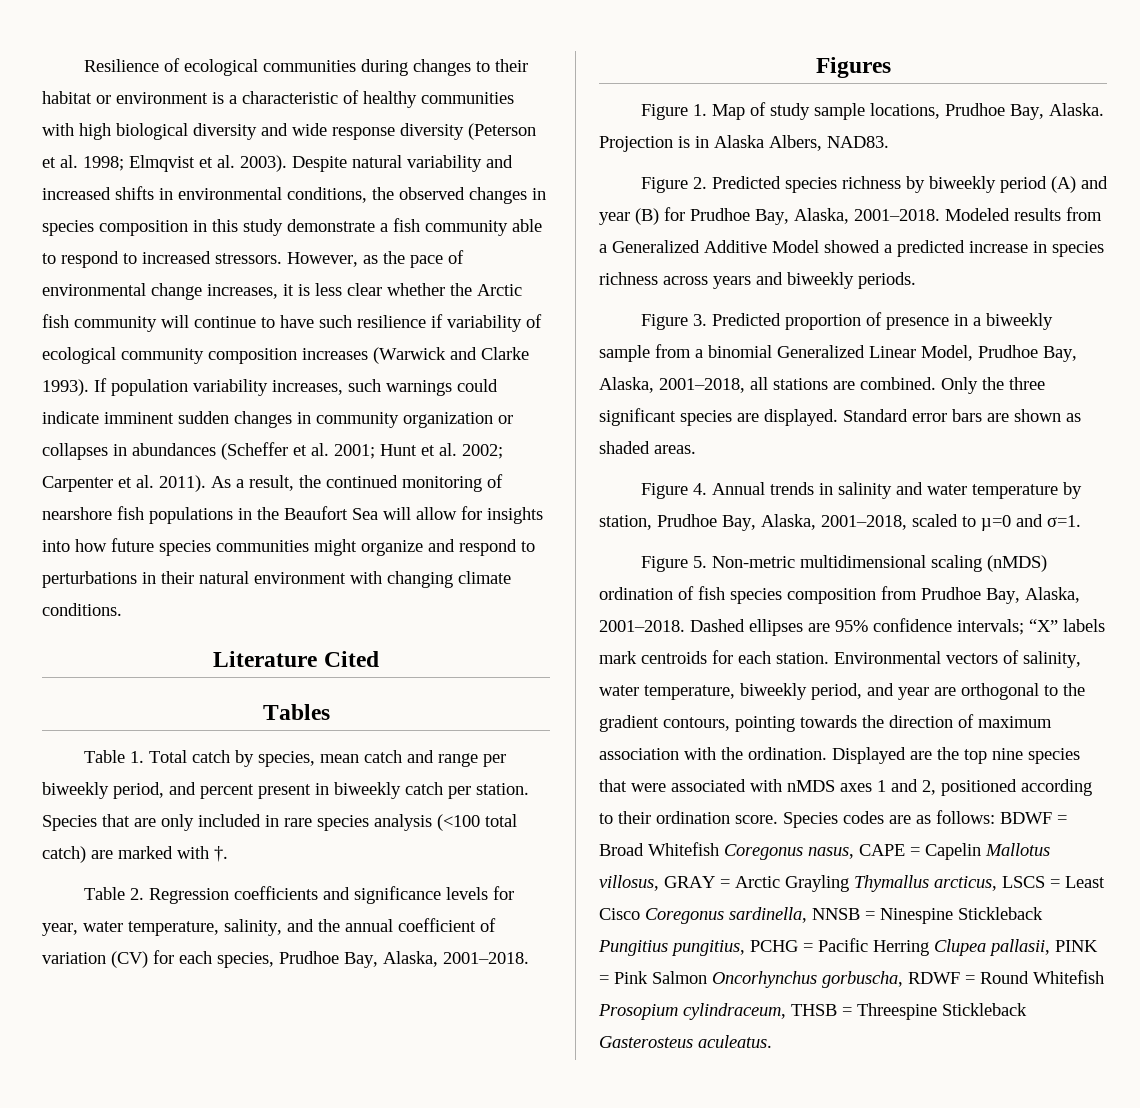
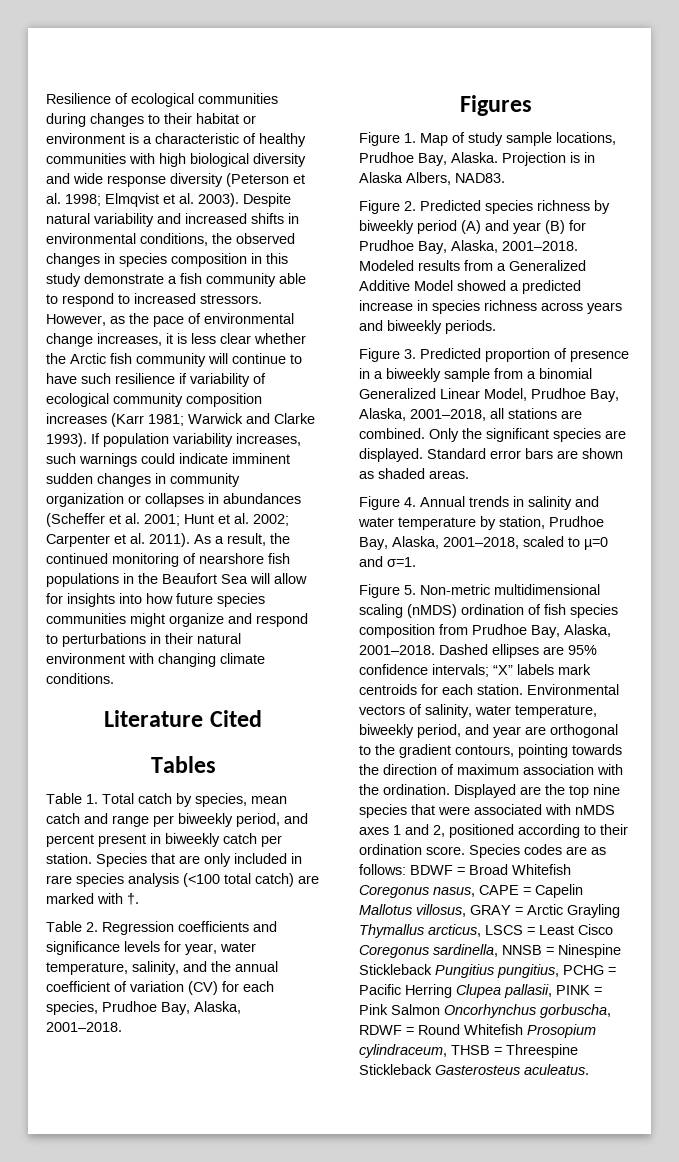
- However, as the pace of environmental change increases, it is less clear whether the Arctic fish community will continue to have such resilience if variability of ecological community composition increases (Warwick and Clarke 1993).
+ However, as the pace of environmental change increases, it is less clear whether the Arctic fish community will continue to have such resilience if variability of ecological community composition increases (Karr 1981; Warwick and Clarke 1993).
- Only the three significant species are displayed.
+ Only the significant species are displayed.

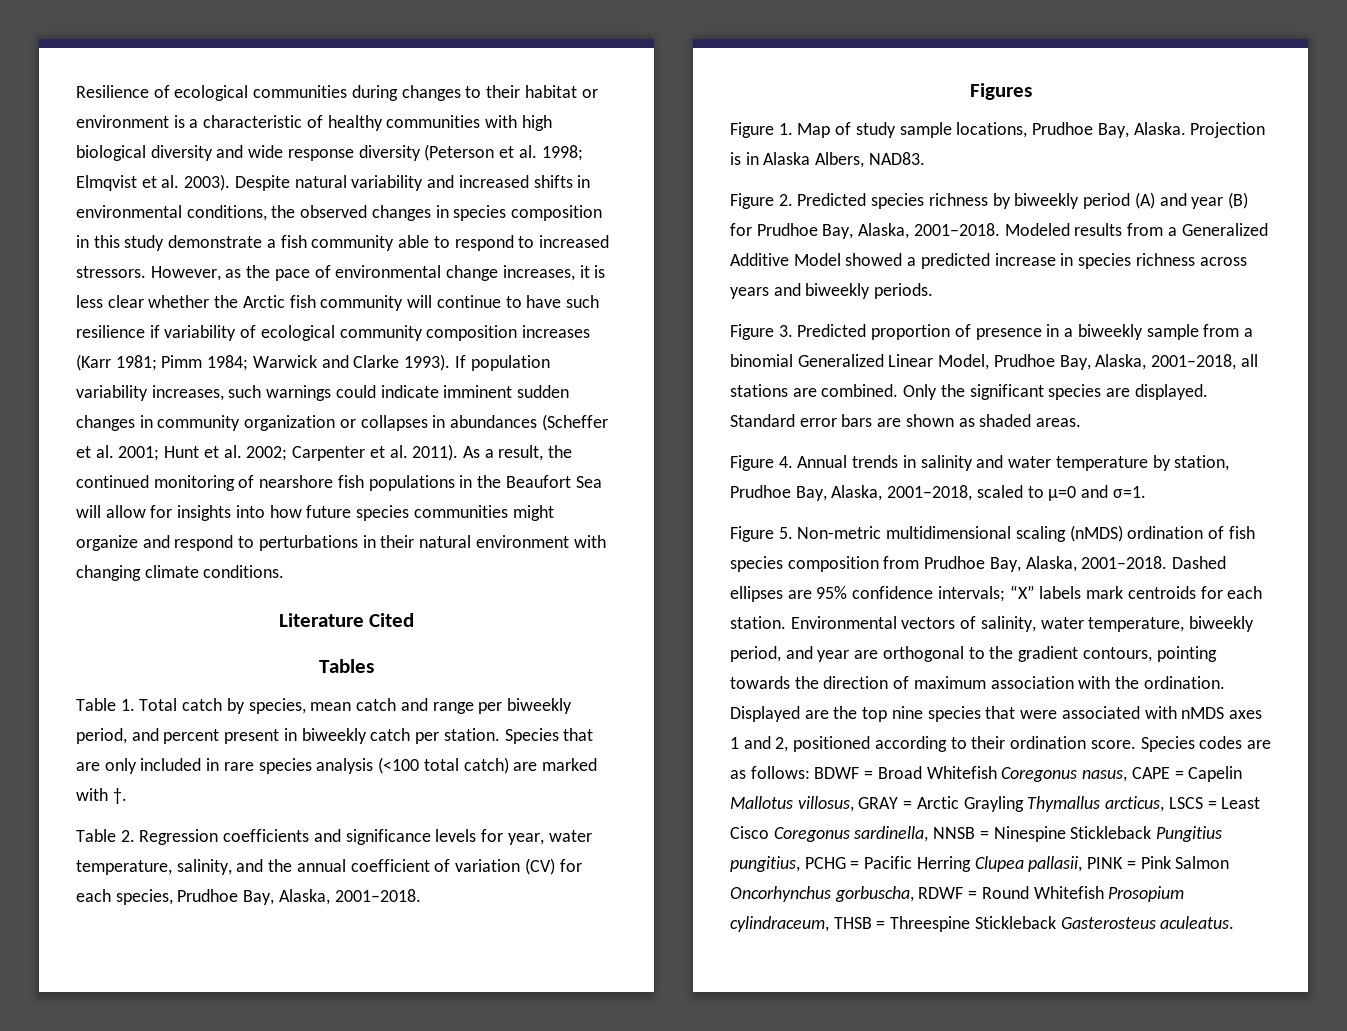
- However, as the pace of environmental change increases, it is less clear whether the Arctic fish community will continue to have such resilience if variability of ecological community composition increases (Karr 1981; Warwick and Clarke 1993).
+ However, as the pace of environmental change increases, it is less clear whether the Arctic fish community will continue to have such resilience if variability of ecological community composition increases (Karr 1981; Pimm 1984; Warwick and Clarke 1993).

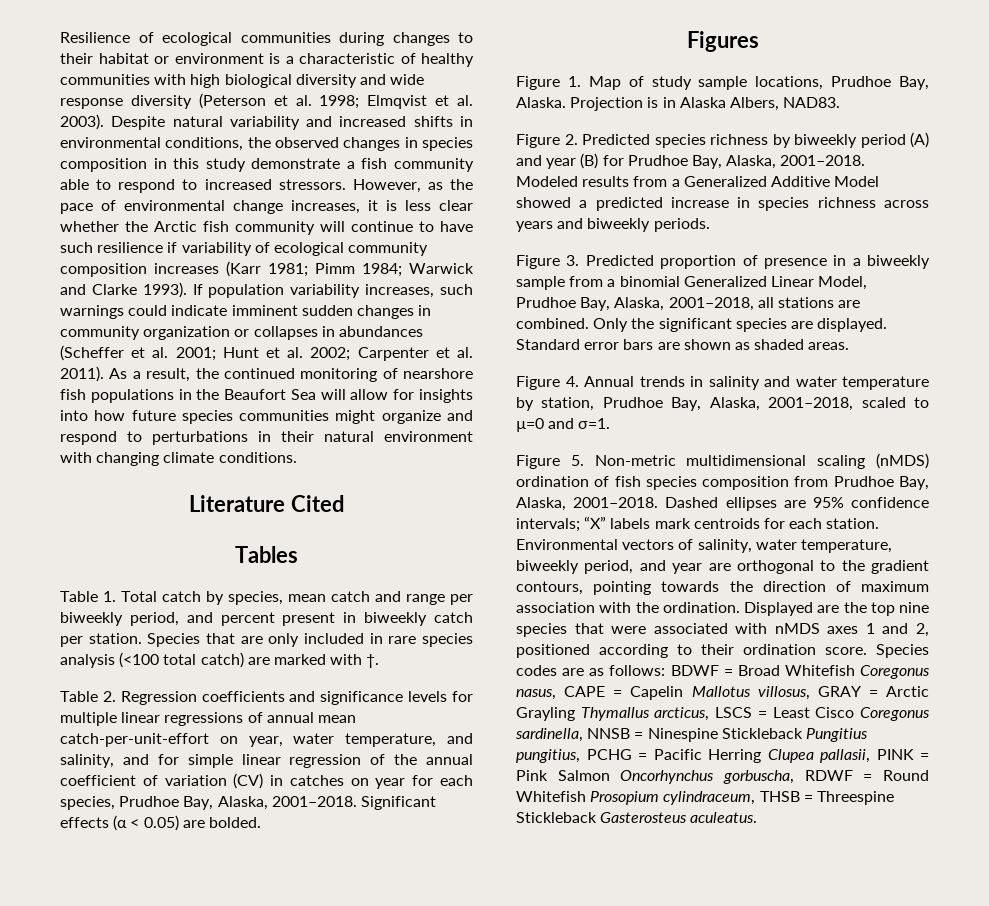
- Table 2. Regression coefficients and significance levels for year, water temperature, salinity, and the annual coefficient of variation (CV) for each species, Prudhoe Bay, Alaska, 2001–2018.
+ Table 2. Regression coefficients and significance levels for multiple linear regressions of annual mean catch-per-unit-effort on year, water temperature, and salinity, and for simple linear regression of the annual coefficient of variation (CV) in catches on year for each species, Prudhoe Bay, Alaska, 2001–2018. Significant effects (α < 0.05) are bolded.

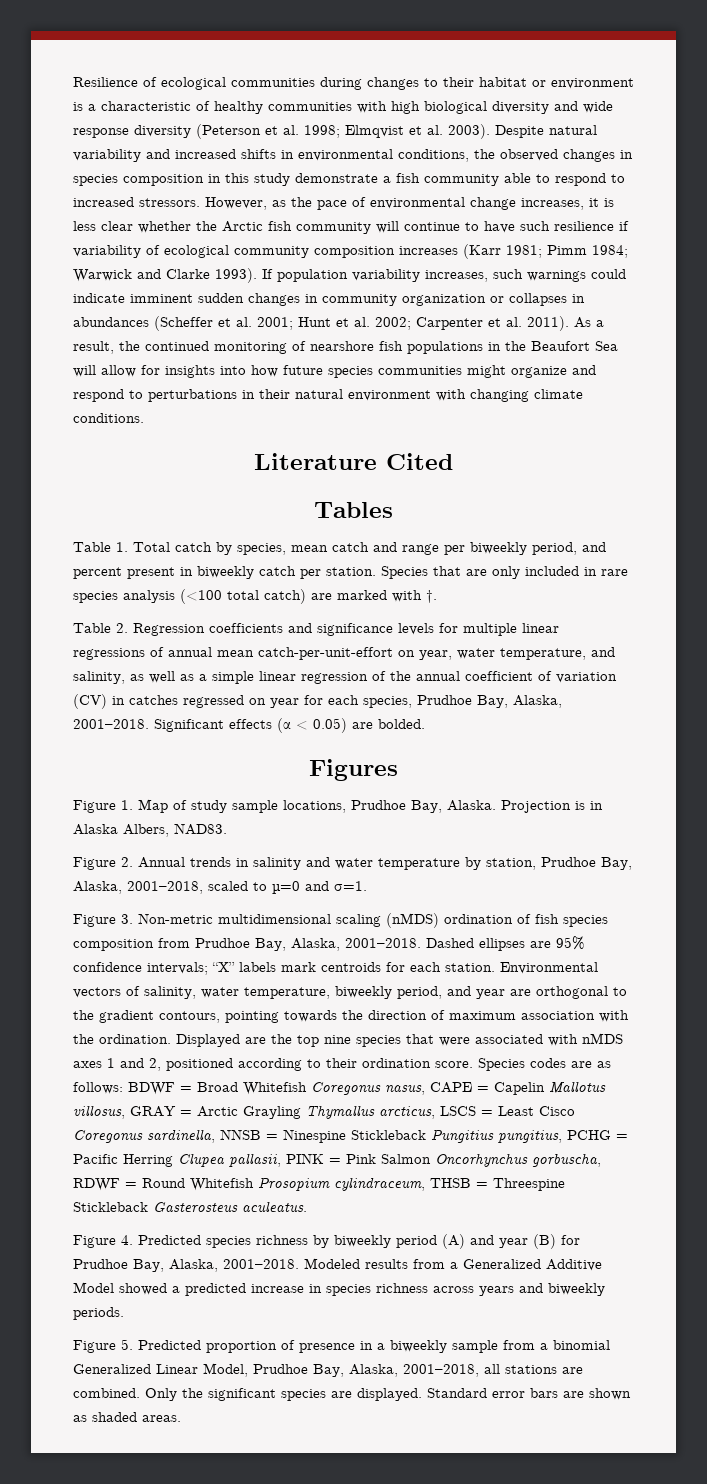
- Table 2. Regression coefficients and significance levels for multiple linear regressions of annual mean catch-per-unit-effort on year, water temperature, and salinity, and for simple linear regression of the annual coefficient of variation (CV) in catches on year for each species, Prudhoe Bay, Alaska, 2001–2018.
+ Table 2. Regression coefficients and significance levels for multiple linear regressions of annual mean catch-per-unit-effort on year, water temperature, and salinity, as well as a simple linear regression of the annual coefficient of variation (CV) in catches regressed on year for each species, Prudhoe Bay, Alaska, 2001–2018.
- Figure 2. Predicted species richness by biweekly period (A) and year (B) for Prudhoe Bay, Alaska, 2001–2018. Modeled results from a Generalized Additive Model showed a predicted increase in species richness across years and biweekly periods.
- Figure 3. Predicted proportion of presence in a biweekly sample from a binomial Generalized Linear Model, Prudhoe Bay, Alaska, 2001–2018, all stations are combined. Only the significant species are displayed. Standard error bars are shown as shaded areas.
- Figure 4. Annual trends in salinity and water temperature by station, Prudhoe Bay, Alaska, 2001–2018, scaled to µ=0 and σ=1.
+ Figure 2. Annual trends in salinity and water temperature by station, Prudhoe Bay, Alaska, 2001–2018, scaled to µ=0 and σ=1.
- Figure 5. Non-metric multidimensional scaling (nMDS) ordination of fish species composition from Prudhoe Bay, Alaska, 2001–2018.
+ Figure 3. Non-metric multidimensional scaling (nMDS) ordination of fish species composition from Prudhoe Bay, Alaska, 2001–2018.
+ Figure 4. Predicted species richness by biweekly period (A) and year (B) for Prudhoe Bay, Alaska, 2001–2018. Modeled results from a Generalized Additive Model showed a predicted increase in species richness across years and biweekly periods.
+ Figure 5. Predicted proportion of presence in a biweekly sample from a binomial Generalized Linear Model, Prudhoe Bay, Alaska, 2001–2018, all stations are combined. Only the significant species are displayed. Standard error bars are shown as shaded areas.

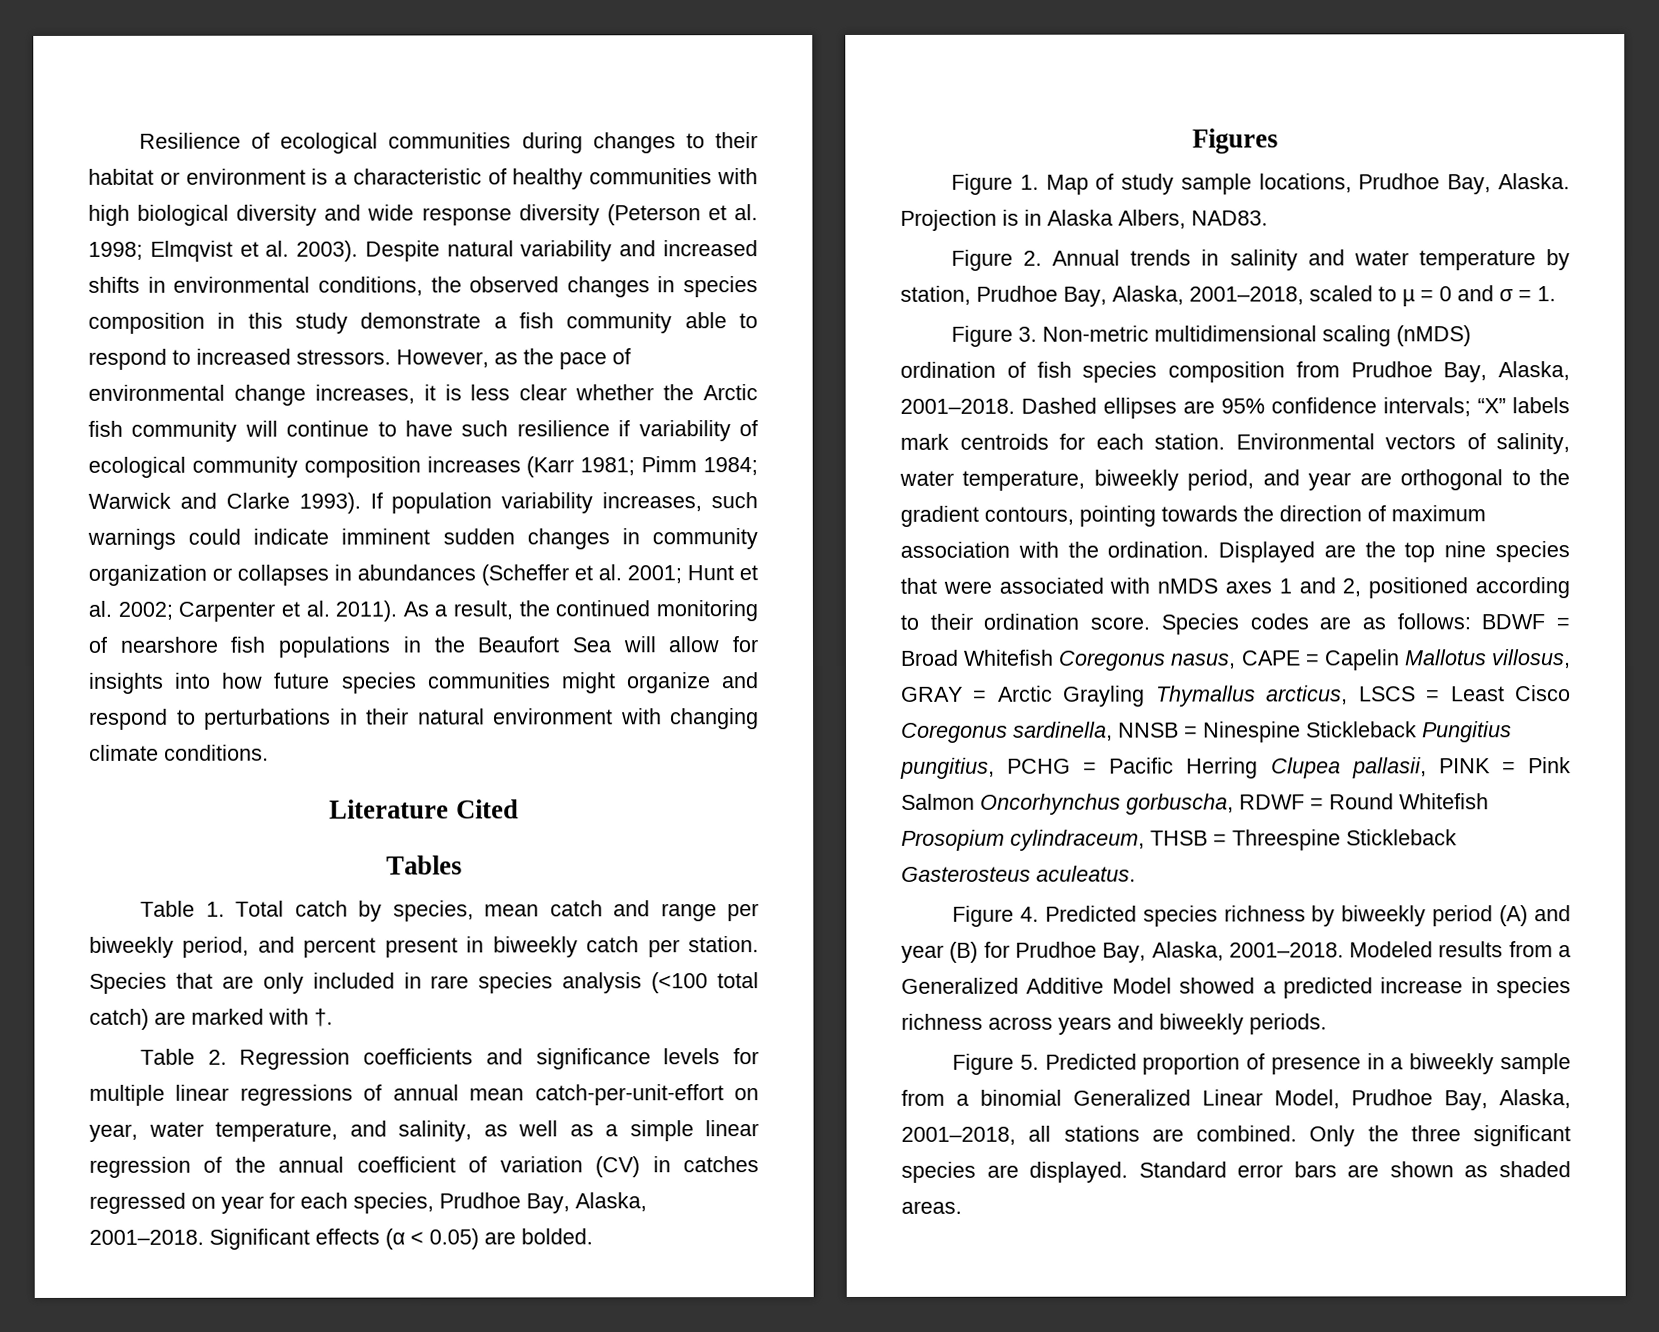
- Figure 2. Annual trends in salinity and water temperature by station, Prudhoe Bay, Alaska, 2001–2018, scaled to µ=0 and σ=1.
+ Figure 2. Annual trends in salinity and water temperature by station, Prudhoe Bay, Alaska, 2001–2018, scaled to µ = 0 and σ = 1.
- Only the significant species are displayed.
+ Only the three significant species are displayed.

